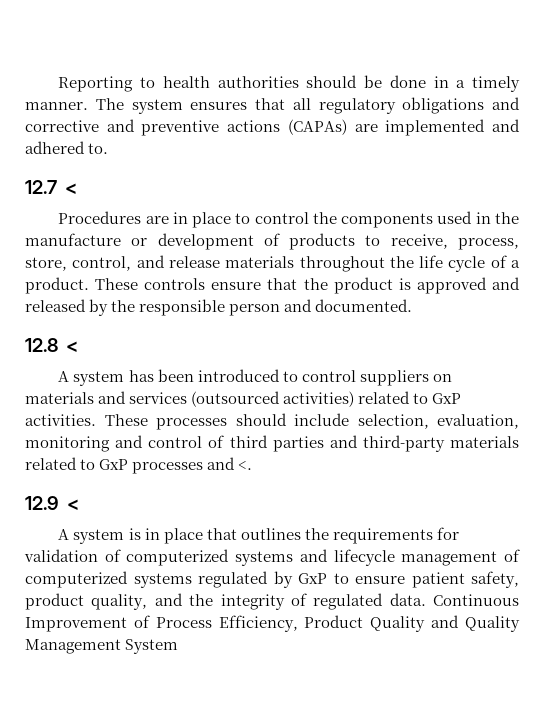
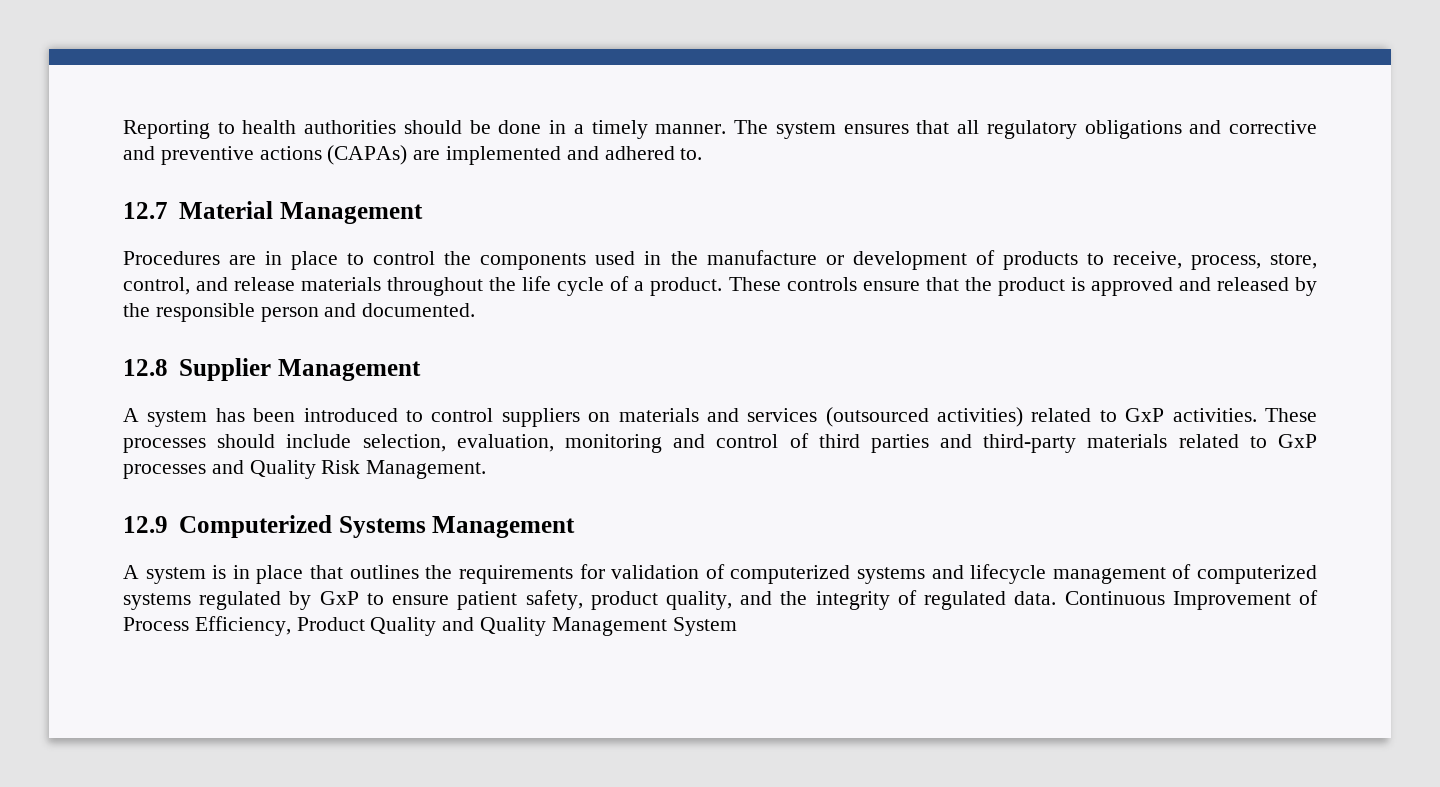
- 12.7 <
+ 12.7 Material Management
- 12.8 <
+ 12.8 Supplier Management
- These processes should include selection, evaluation, monitoring and control of third parties and third-party materials related to GxP processes and <.
- 12.9 <
+ These processes should include selection, evaluation, monitoring and control of third parties and third-party materials related to GxP processes and Quality Risk Management.
+ 12.9 Computerized Systems Management

